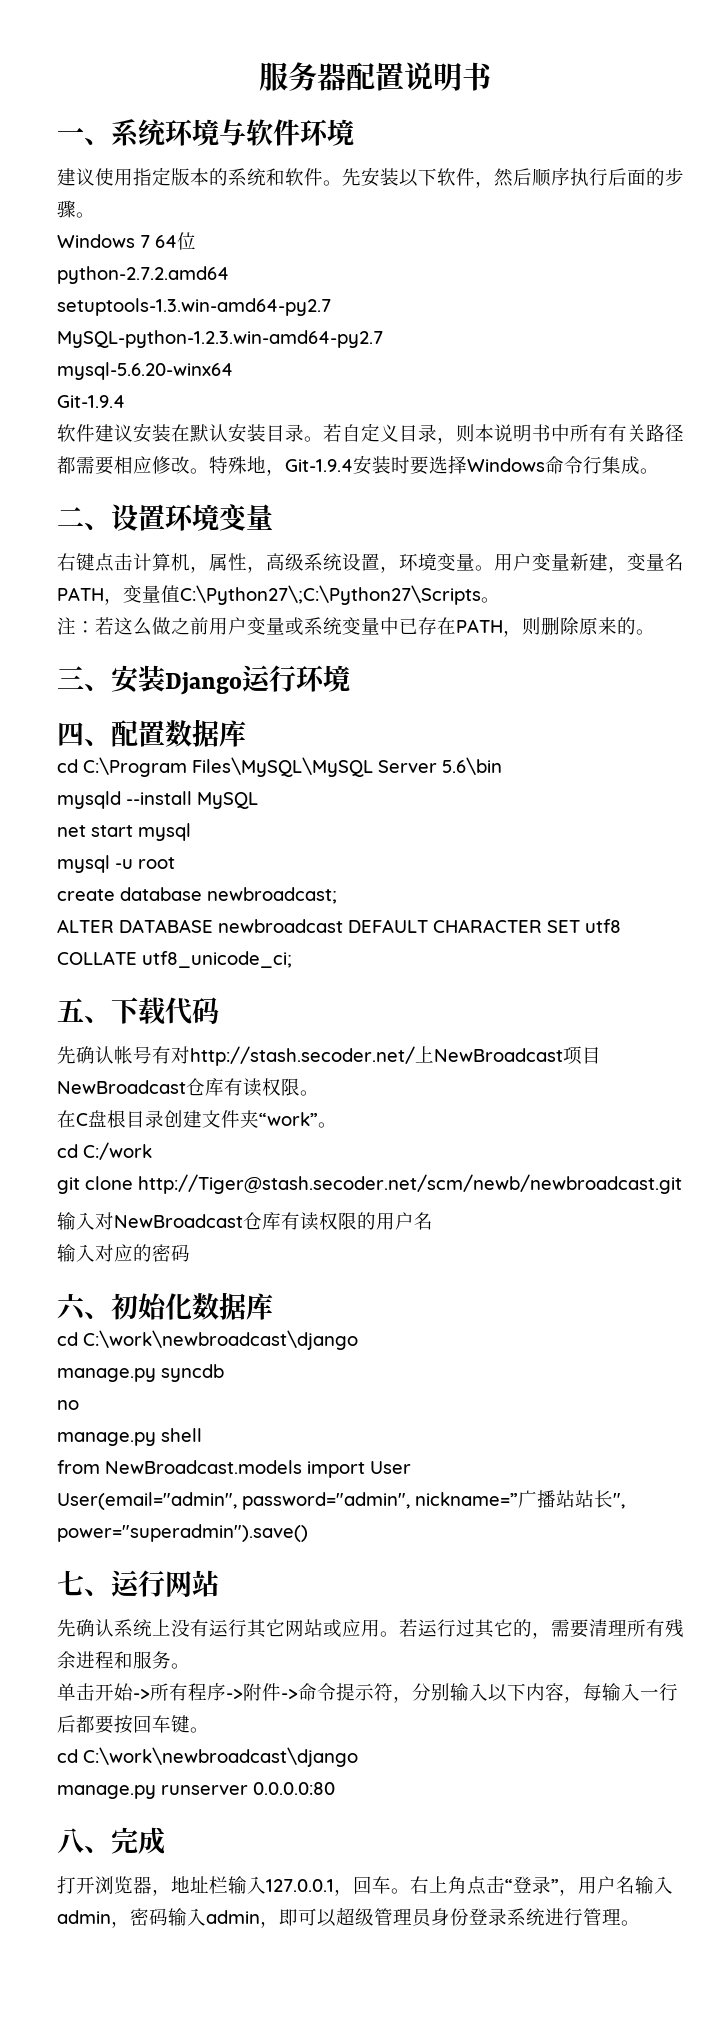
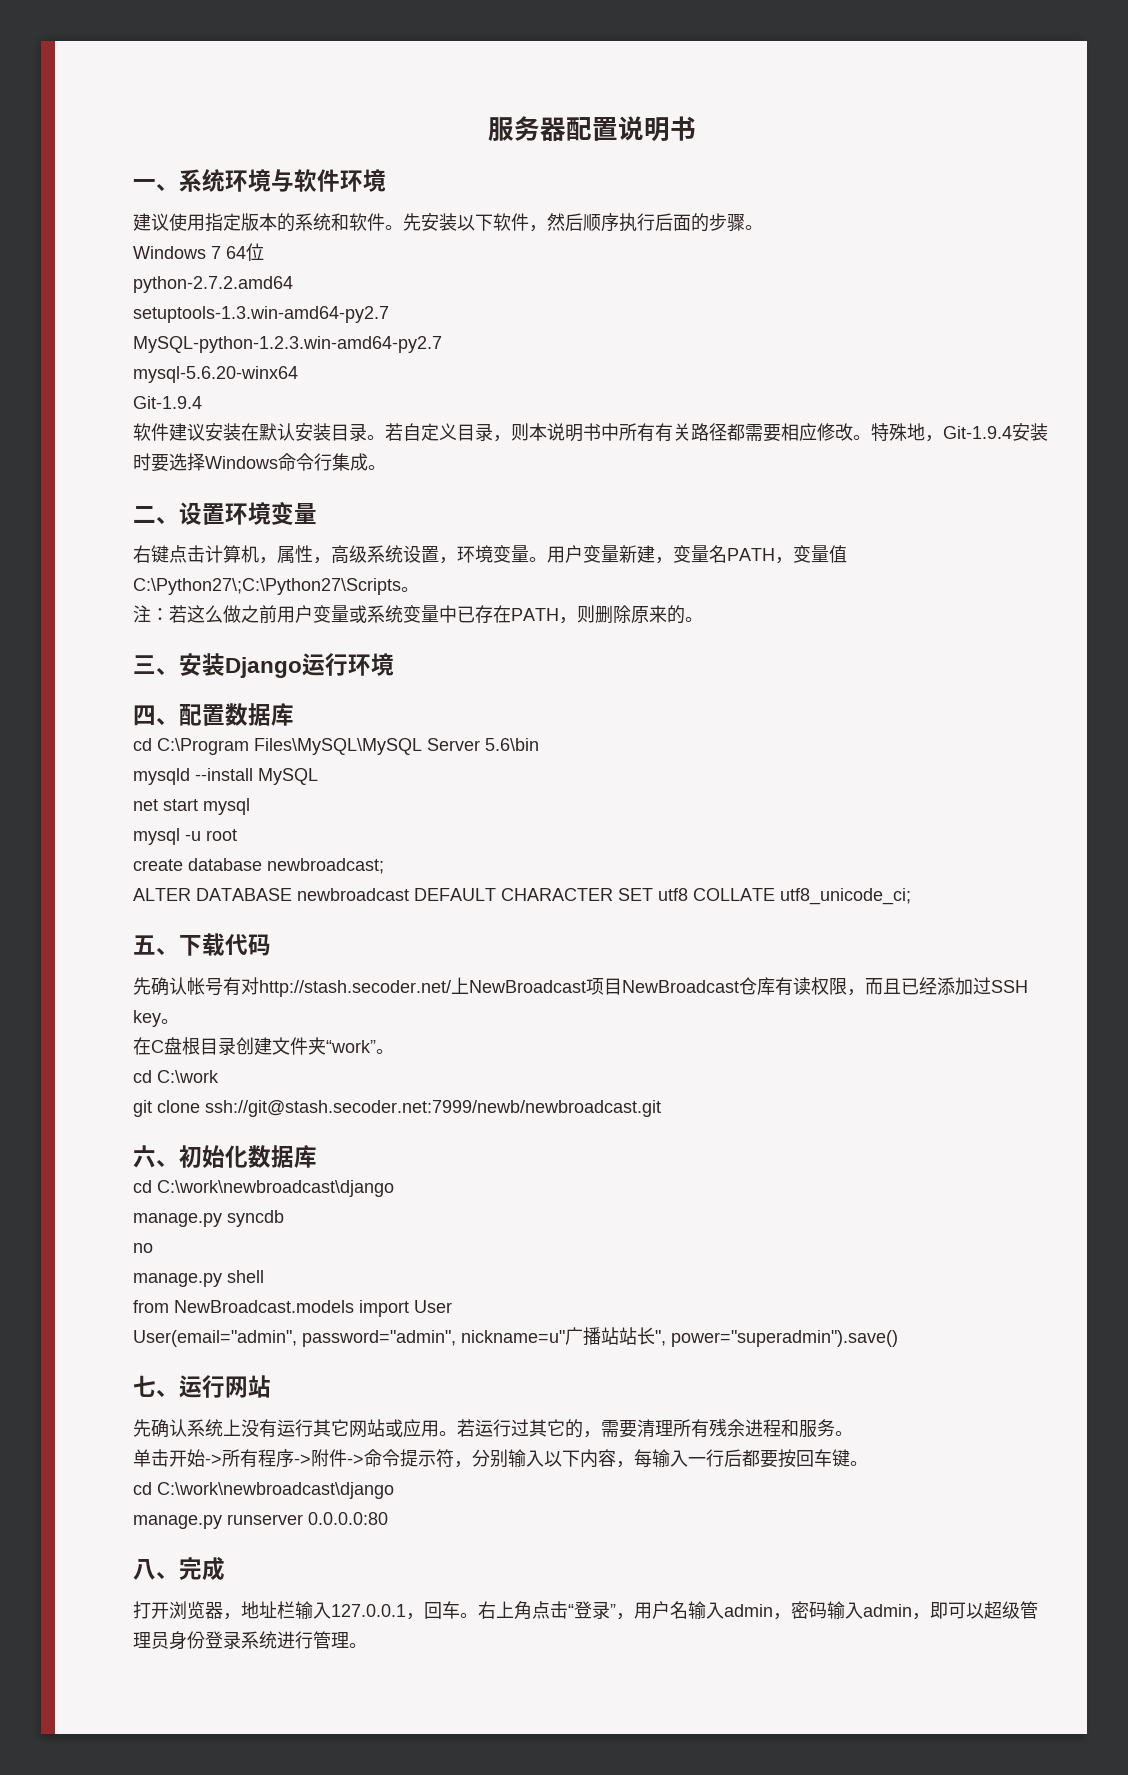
- 先确认帐号有对http://stash.secoder.net/上NewBroadcast项目NewBroadcast仓库有读权限。
+ 先确认帐号有对http://stash.secoder.net/上NewBroadcast项目NewBroadcast仓库有读权限，而且已经添加过SSH key。
- cd C:/work
+ cd C:\work
- git clone http://Tiger@stash.secoder.net/scm/newb/newbroadcast.git
- 输入对NewBroadcast仓库有读权限的用户名
- 输入对应的密码
+ git clone ssh://git@stash.secoder.net:7999/newb/newbroadcast.git
- User(email="admin", password="admin", nickname=”广播站站长", power="superadmin").save()
+ User(email="admin", password="admin", nickname=u"广播站站长", power="superadmin").save()

